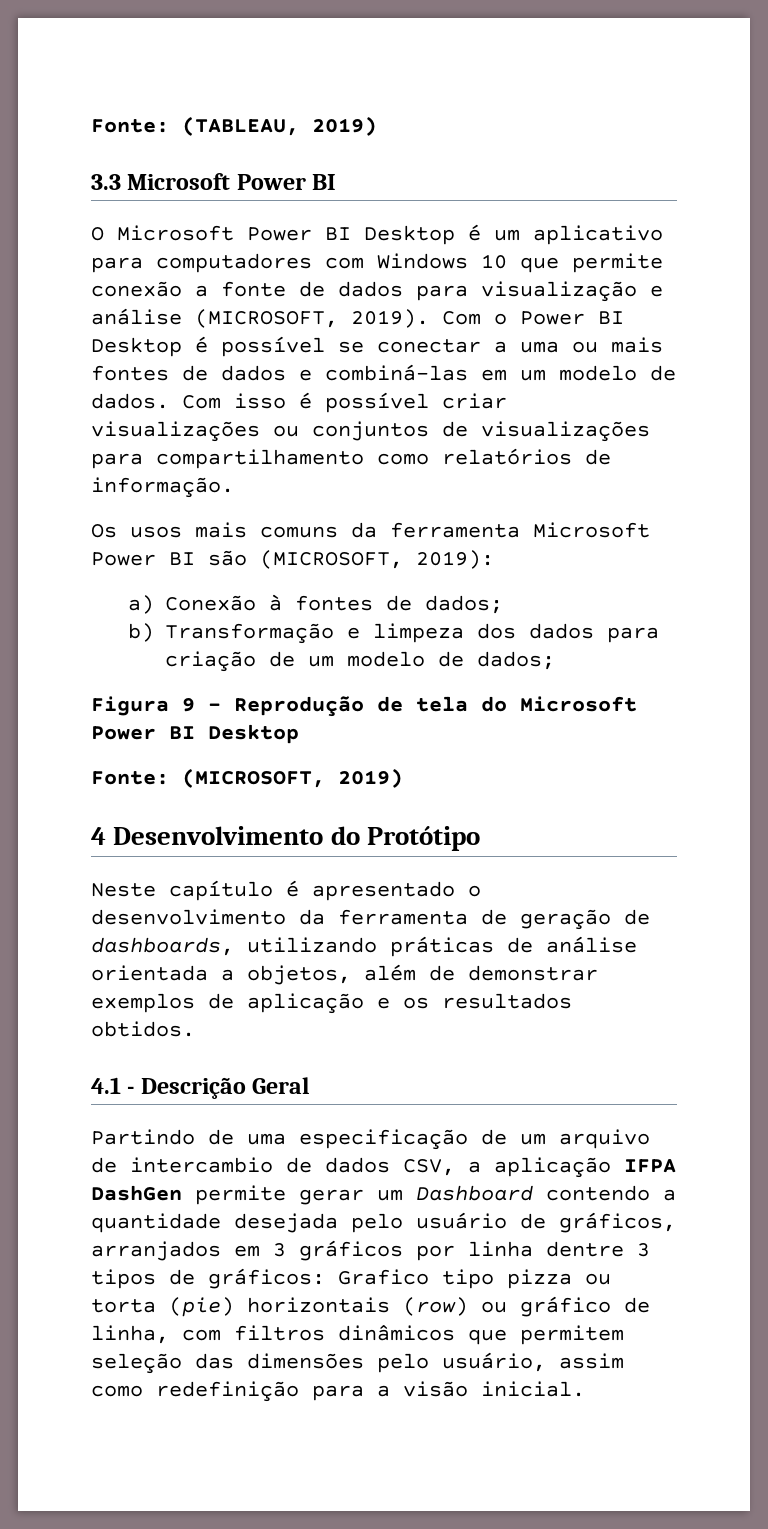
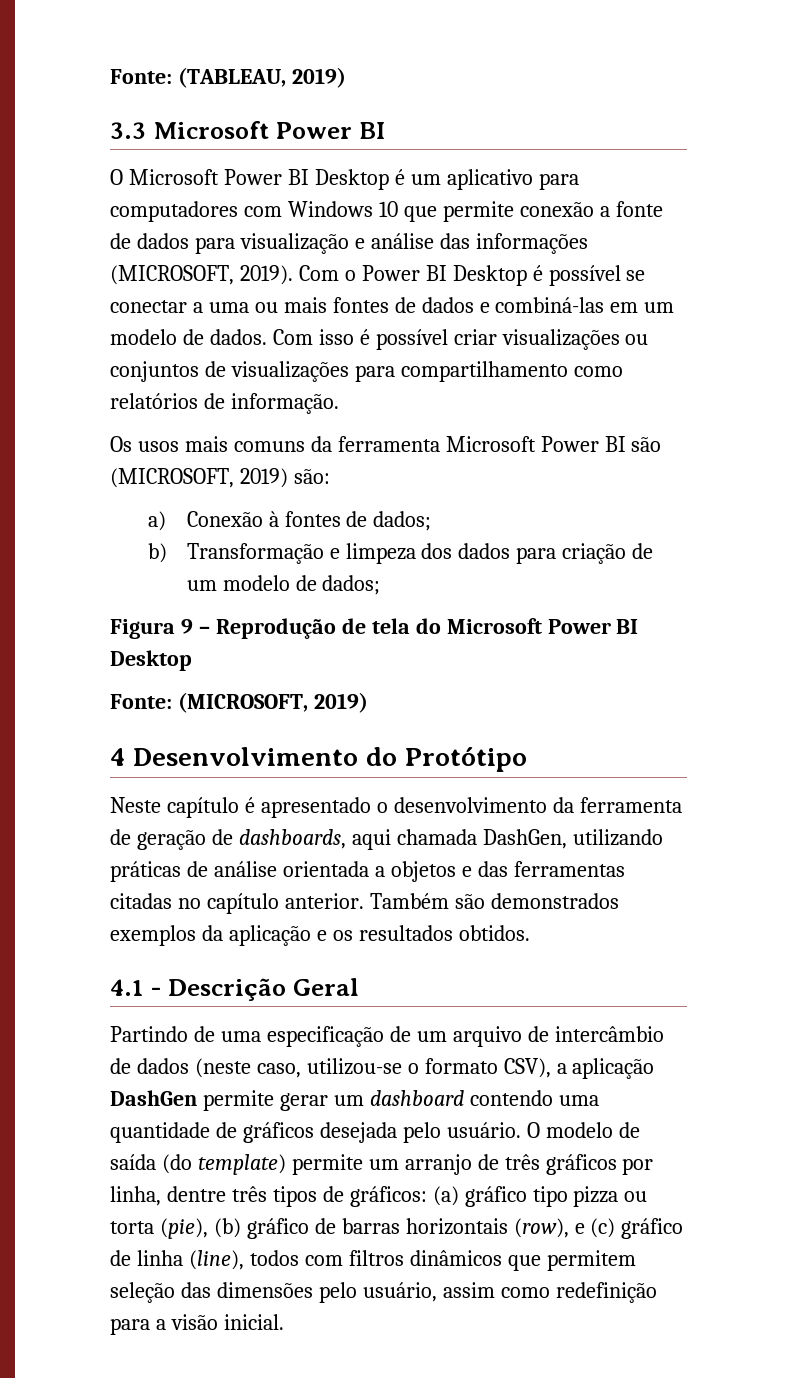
- O Microsoft Power BI Desktop é um aplicativo para computadores com Windows 10 que permite conexão a fonte de dados para visualização e análise (MICROSOFT, 2019).
+ O Microsoft Power BI Desktop é um aplicativo para computadores com Windows 10 que permite conexão a fonte de dados para visualização e análise das informações (MICROSOFT, 2019).
- Os usos mais comuns da ferramenta Microsoft Power BI são (MICROSOFT, 2019):
+ Os usos mais comuns da ferramenta Microsoft Power BI são (MICROSOFT, 2019) são:
- Neste capítulo é apresentado o desenvolvimento da ferramenta de geração de dashboards, utilizando práticas de análise orientada a objetos, além de demonstrar exemplos de aplicação e os resultados obtidos.
+ Neste capítulo é apresentado o desenvolvimento da ferramenta de geração de dashboards, aqui chamada DashGen, utilizando práticas de análise orientada a objetos e das ferramentas citadas no capítulo anterior. Também são demonstrados exemplos da aplicação e os resultados obtidos.
- Partindo de uma especificação de um arquivo de intercambio de dados CSV, a aplicação IFPA DashGen permite gerar um Dashboard contendo a quantidade desejada pelo usuário de gráficos, arranjados em 3 gráficos por linha dentre 3 tipos de gráficos: Grafico tipo pizza ou torta (pie) horizontais (row) ou gráfico de linha, com filtros dinâmicos que permitem seleção das dimensões pelo usuário, assim como redefinição para a visão inicial.
+ Partindo de uma especificação de um arquivo de intercâmbio de dados (neste caso, utilizou-se o formato CSV), a aplicação DashGen permite gerar um dashboard contendo uma quantidade de gráficos desejada pelo usuário. O modelo de saída (do template) permite um arranjo de três gráficos por linha, dentre três tipos de gráficos: (a) gráfico tipo pizza ou torta (pie), (b) gráfico de barras horizontais (row), e (c) gráfico de linha (line), todos com filtros dinâmicos que permitem seleção das dimensões pelo usuário, assim como redefinição para a visão inicial.

